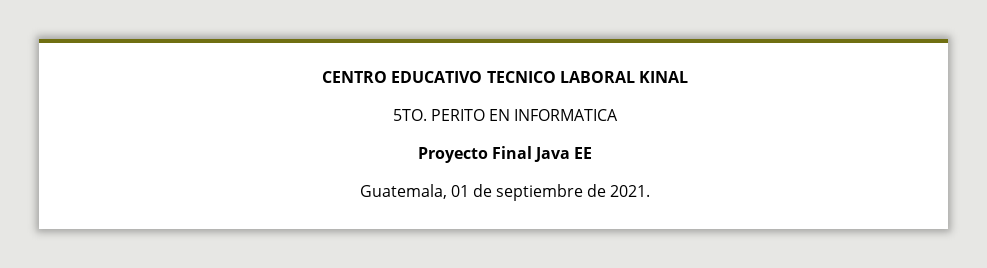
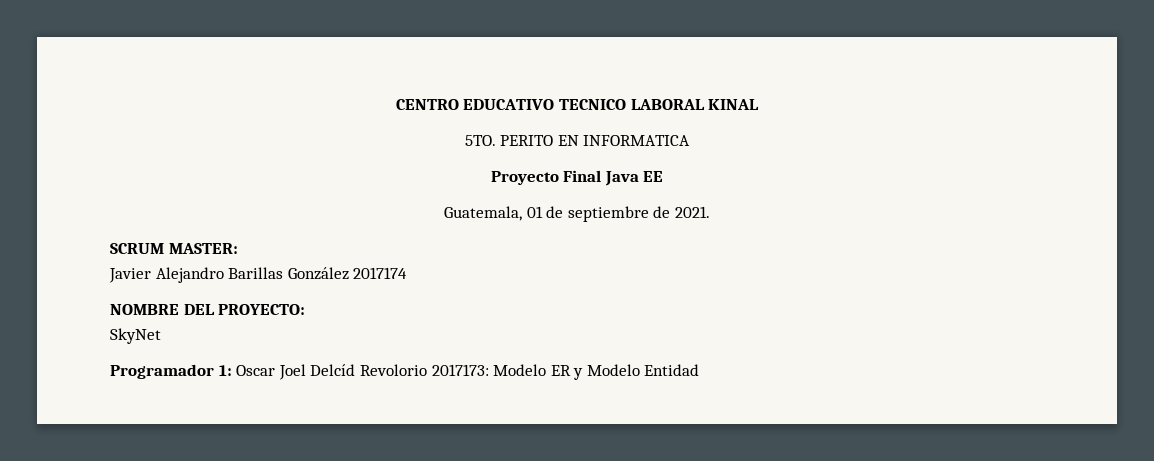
+ SCRUM MASTER:
+ Javier Alejandro Barillas González 2017174
+ NOMBRE DEL PROYECTO:
+ SkyNet
+ Programador 1: Oscar Joel Delcíd Revolorio 2017173: Modelo ER y Modelo Entidad

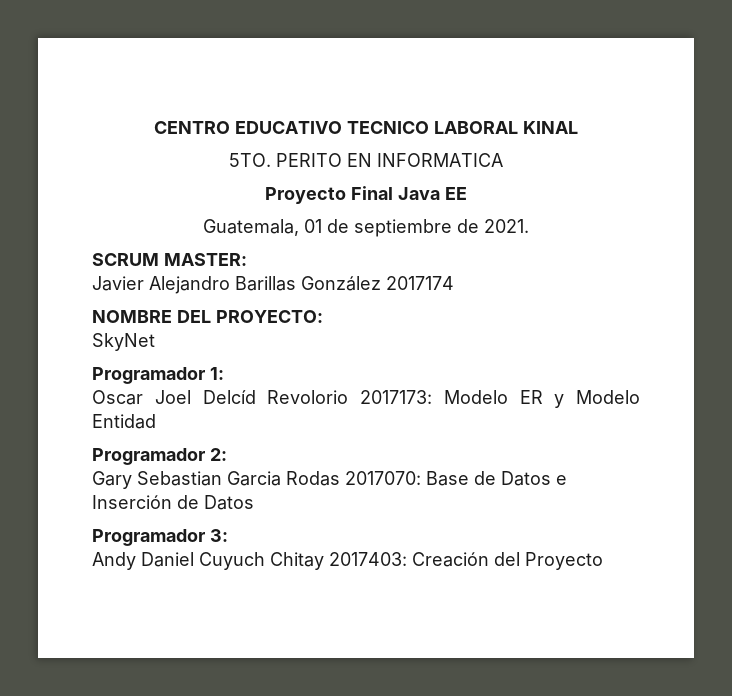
- Programador 1: Oscar Joel Delcíd Revolorio 2017173: Modelo ER y Modelo Entidad
+ Programador 1:
+ Oscar Joel Delcíd Revolorio 2017173: Modelo ER y Modelo Entidad
+ Programador 2:
+ Gary Sebastian Garcia Rodas 2017070: Base de Datos e Inserción de Datos
+ Programador 3:
+ Andy Daniel Cuyuch Chitay 2017403: Creación del Proyecto

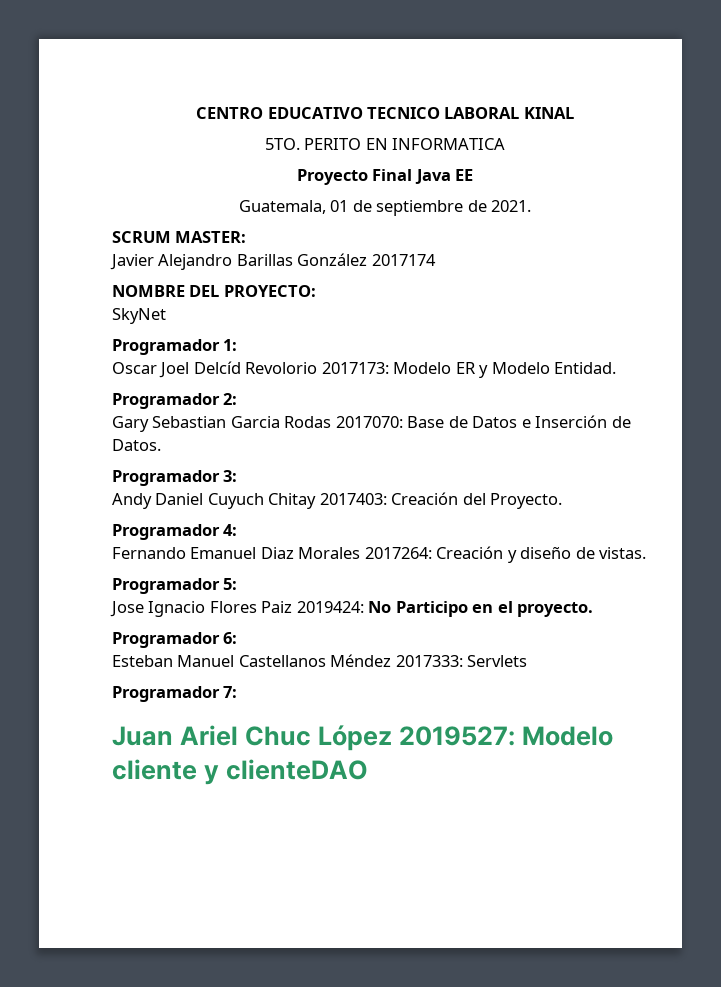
- Oscar Joel Delcíd Revolorio 2017173: Modelo ER y Modelo Entidad
+ Oscar Joel Delcíd Revolorio 2017173: Modelo ER y Modelo Entidad.
- Gary Sebastian Garcia Rodas 2017070: Base de Datos e Inserción de Datos
+ Gary Sebastian Garcia Rodas 2017070: Base de Datos e Inserción de Datos.
- Andy Daniel Cuyuch Chitay 2017403: Creación del Proyecto
+ Andy Daniel Cuyuch Chitay 2017403: Creación del Proyecto.
+ Programador 4:
+ Fernando Emanuel Diaz Morales 2017264: Creación y diseño de vistas.
+ Programador 5:
+ Jose Ignacio Flores Paiz 2019424: No Participo en el proyecto.
+ Programador 6:
+ Esteban Manuel Castellanos Méndez 2017333: Servlets
+ Programador 7:
+ Juan Ariel Chuc López 2019527: Modelo cliente y clienteDAO

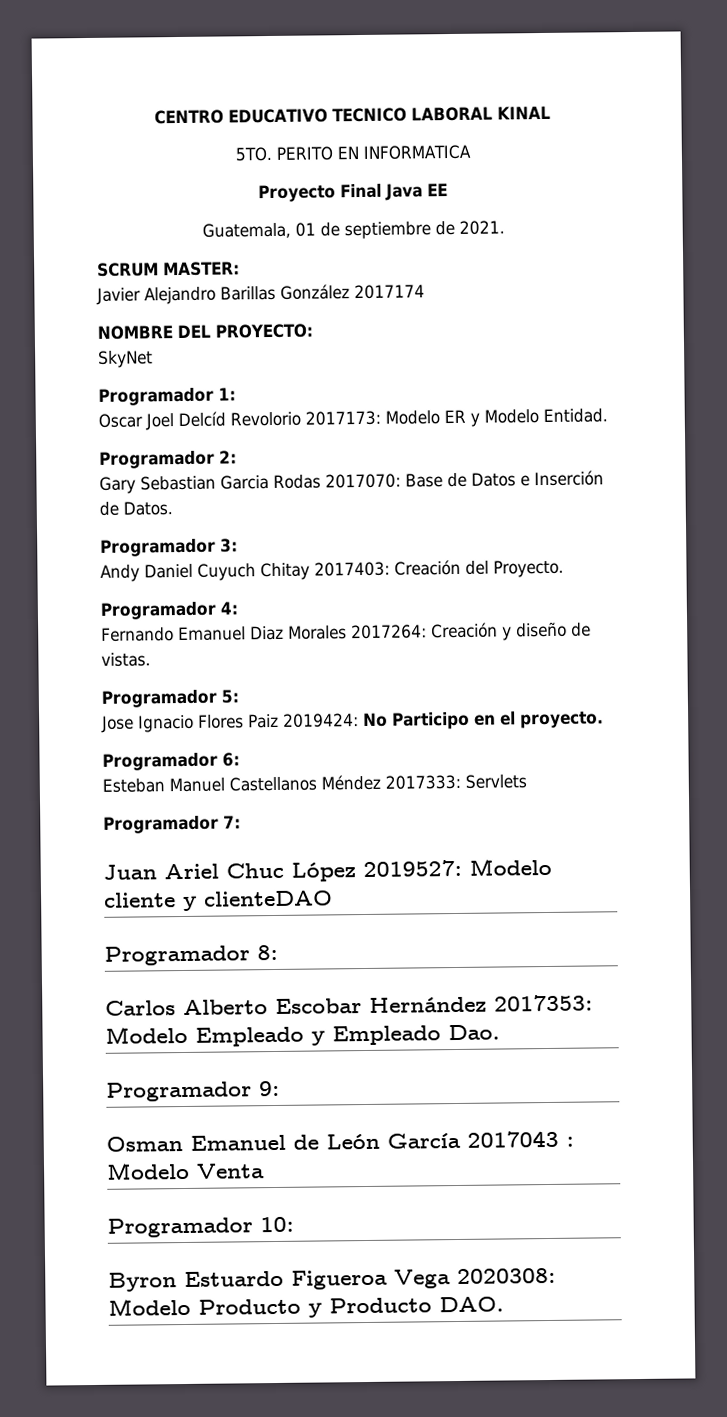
+ Programador 8:
+ Carlos Alberto Escobar Hernández 2017353: Modelo Empleado y Empleado Dao.
+ Programador 9:
+ Osman Emanuel de León García 2017043 : Modelo Venta
+ Programador 10:
+ Byron Estuardo Figueroa Vega 2020308: Modelo Producto y Producto DAO.

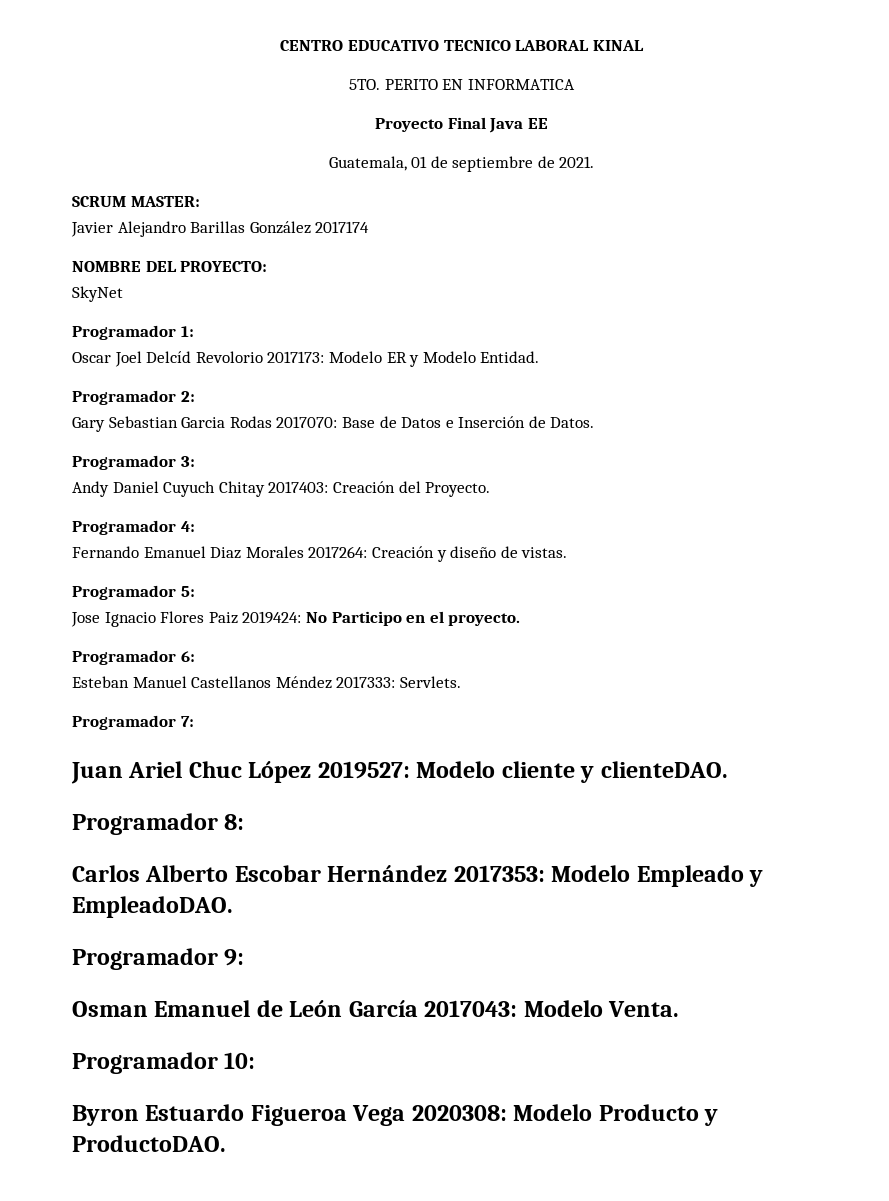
- Esteban Manuel Castellanos Méndez 2017333: Servlets
+ Esteban Manuel Castellanos Méndez 2017333: Servlets.
- Juan Ariel Chuc López 2019527: Modelo cliente y clienteDAO
+ Juan Ariel Chuc López 2019527: Modelo cliente y clienteDAO.
- Carlos Alberto Escobar Hernández 2017353: Modelo Empleado y Empleado Dao.
+ Carlos Alberto Escobar Hernández 2017353: Modelo Empleado y EmpleadoDAO.
- Osman Emanuel de León García 2017043 : Modelo Venta
+ Osman Emanuel de León García 2017043: Modelo Venta.
- Byron Estuardo Figueroa Vega 2020308: Modelo Producto y Producto DAO.
+ Byron Estuardo Figueroa Vega 2020308: Modelo Producto y ProductoDAO.

